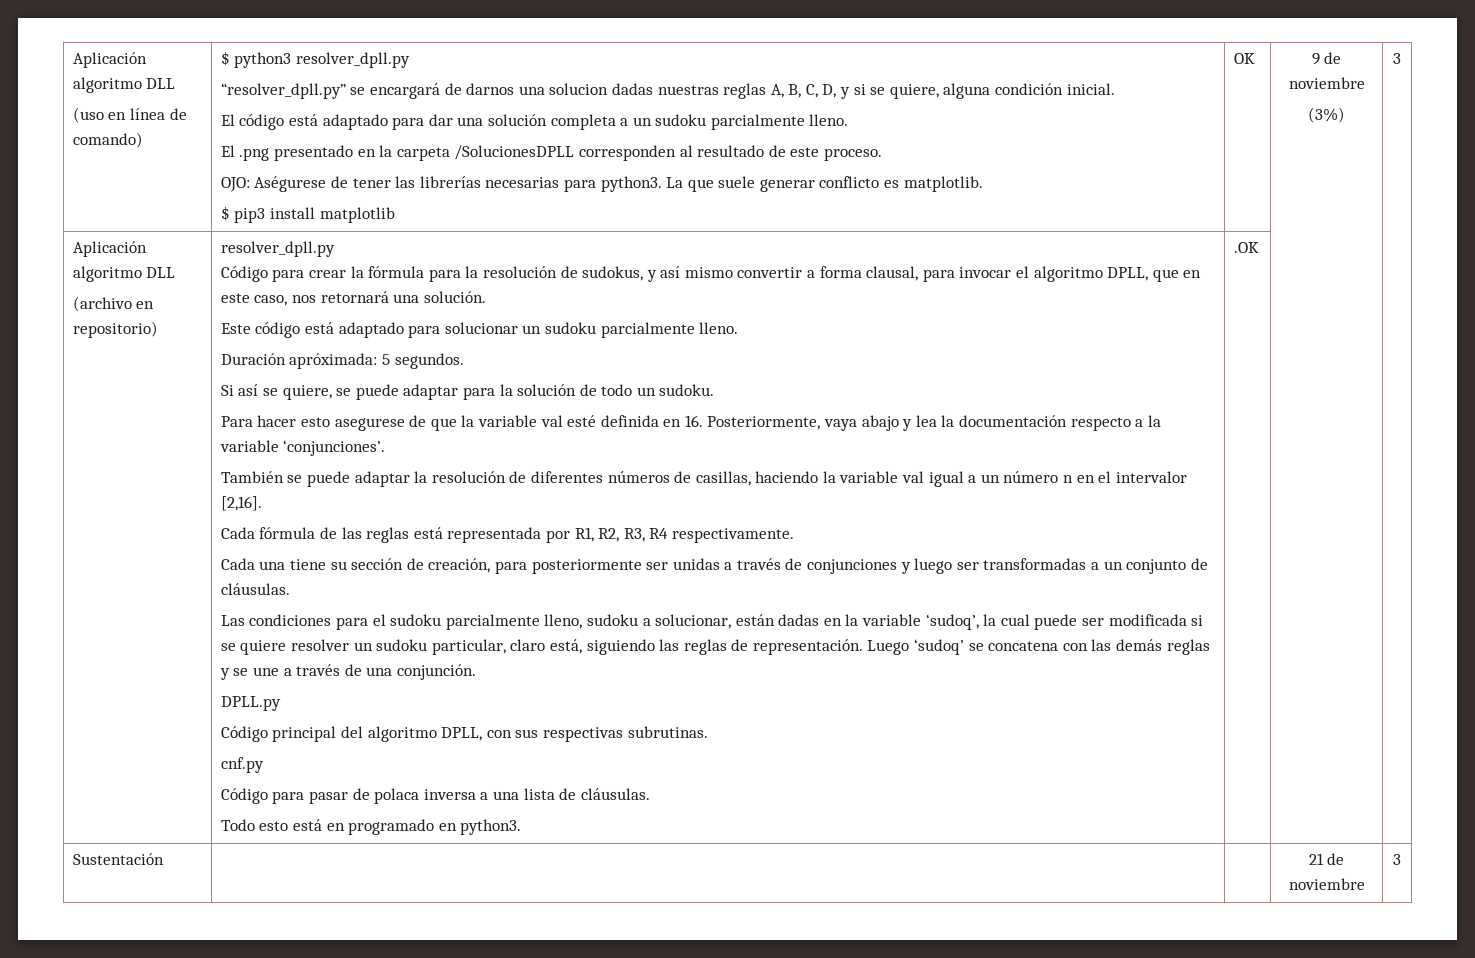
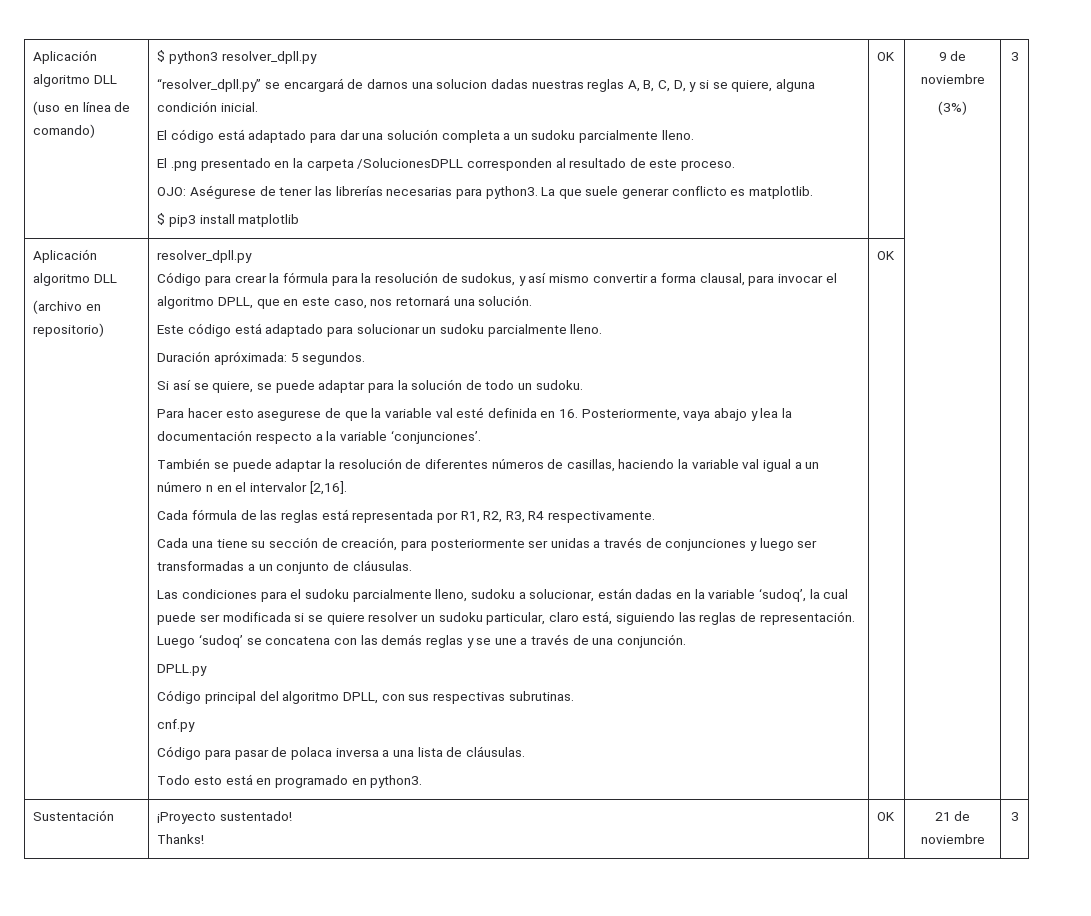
- Todo esto está en programado en python3. | .OK
+ Todo esto está en programado en python3. | OK
- Sustentación | | | 21 de noviembre | 3
+ Sustentación | ¡Proyecto sustentado!
+ Thanks! | OK | 21 de noviembre | 3

